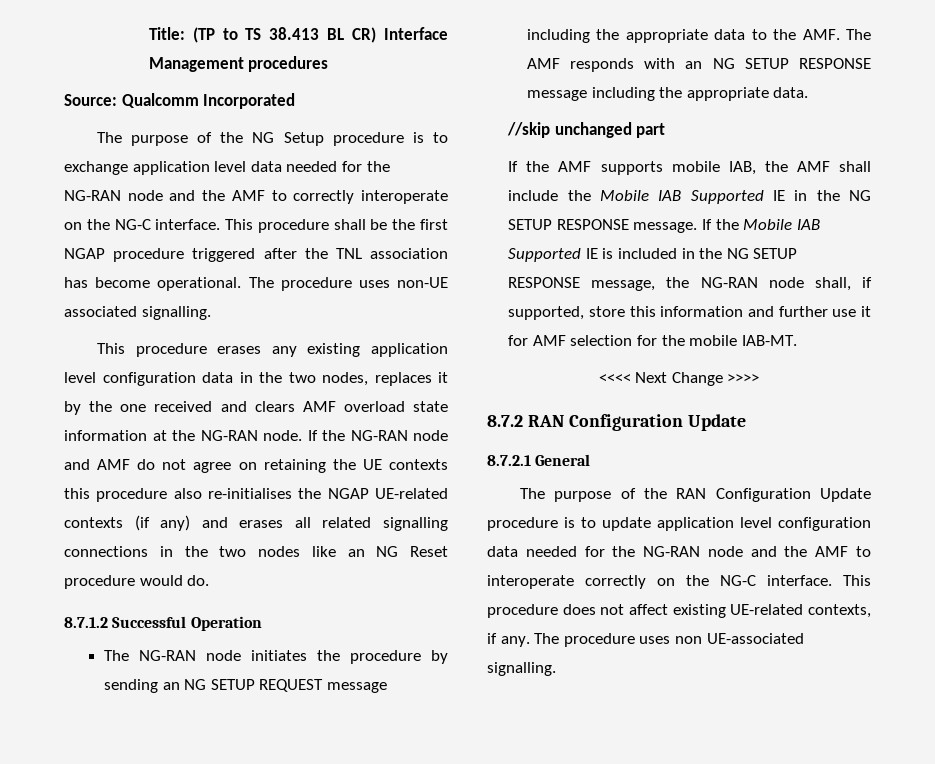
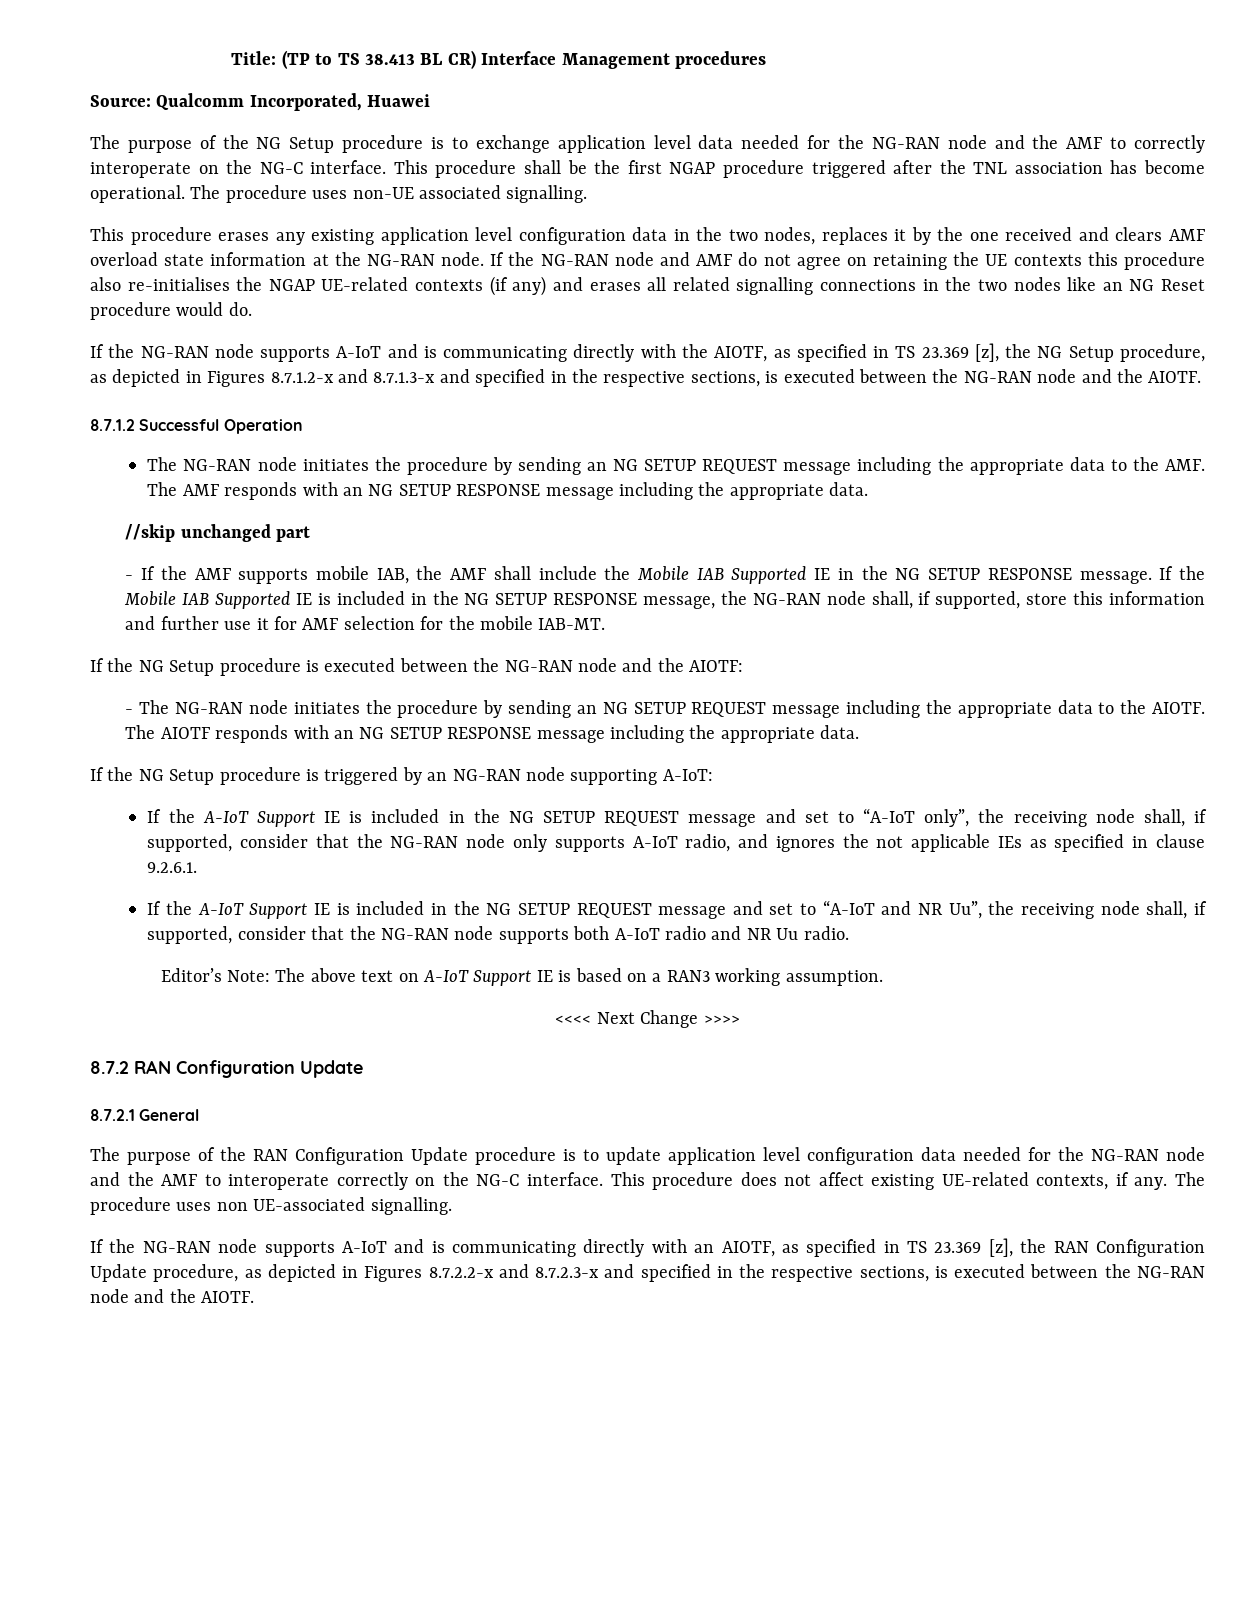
- Source: Qualcomm Incorporated
+ Source: Qualcomm Incorporated, Huawei
+ If the NG-RAN node supports A-IoT and is communicating directly with the AIOTF, as specified in TS 23.369 [z], the NG Setup procedure, as depicted in Figures 8.7.1.2-x and 8.7.1.3-x and specified in the respective sections, is executed between the NG-RAN node and the AIOTF.
- If the AMF supports mobile IAB, the AMF shall include the Mobile IAB Supported IE in the NG SETUP RESPONSE message.
+ - If the AMF supports mobile IAB, the AMF shall include the Mobile IAB Supported IE in the NG SETUP RESPONSE message.
+ If the NG Setup procedure is executed between the NG-RAN node and the AIOTF:
+ - The NG-RAN node initiates the procedure by sending an NG SETUP REQUEST message including the appropriate data to the AIOTF. The AIOTF responds with an NG SETUP RESPONSE message including the appropriate data.
+ If the NG Setup procedure is triggered by an NG-RAN node supporting A-IoT:
+ If the A-IoT Support IE is included in the NG SETUP REQUEST message and set to “A-IoT only”, the receiving node shall, if supported, consider that the NG-RAN node only supports A-IoT radio, and ignores the not applicable IEs as specified in clause 9.2.6.1.
+ If the A-IoT Support IE is included in the NG SETUP REQUEST message and set to “A-IoT and NR Uu”, the receiving node shall, if supported, consider that the NG-RAN node supports both A-IoT radio and NR Uu radio.
+ Editor’s Note: The above text on A-IoT Support IE is based on a RAN3 working assumption.
+ If the NG-RAN node supports A-IoT and is communicating directly with an AIOTF, as specified in TS 23.369 [z], the RAN Configuration Update procedure, as depicted in Figures 8.7.2.2-x and 8.7.2.3-x and specified in the respective sections, is executed between the NG-RAN node and the AIOTF.

